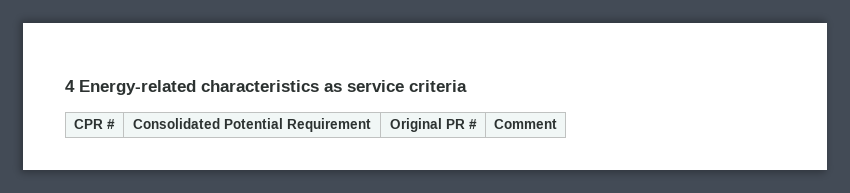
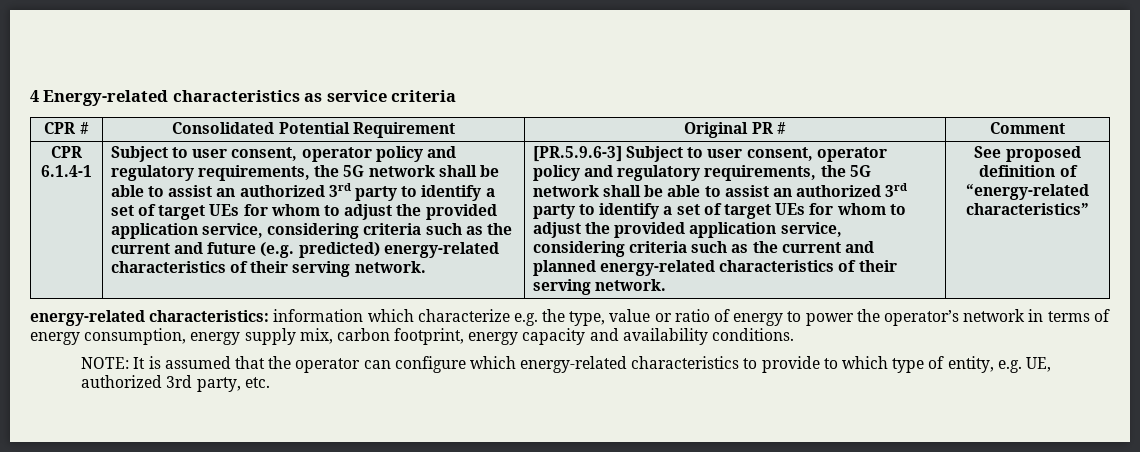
+ CPR 6.1.4-1 | Subject to user consent, operator policy and regulatory requirements, the 5G network shall be able to assist an authorized 3rd party to identify a set of target UEs for whom to adjust the provided application service, considering criteria such as the current and future (e.g. predicted) energy-related characteristics of their serving network. | [PR.5.9.6-3] Subject to user consent, operator policy and regulatory requirements, the 5G network shall be able to assist an authorized 3rd party to identify a set of target UEs for whom to adjust the provided application service, considering criteria such as the current and planned energy-related characteristics of their serving network. | See proposed definition of “energy-related characteristics”
+ energy-related characteristics: information which characterize e.g. the type, value or ratio of energy to power the operator’s network in terms of energy consumption, energy supply mix, carbon footprint, energy capacity and availability conditions.
+ NOTE: It is assumed that the operator can configure which energy-related characteristics to provide to which type of entity, e.g. UE, authorized 3rd party, etc.

